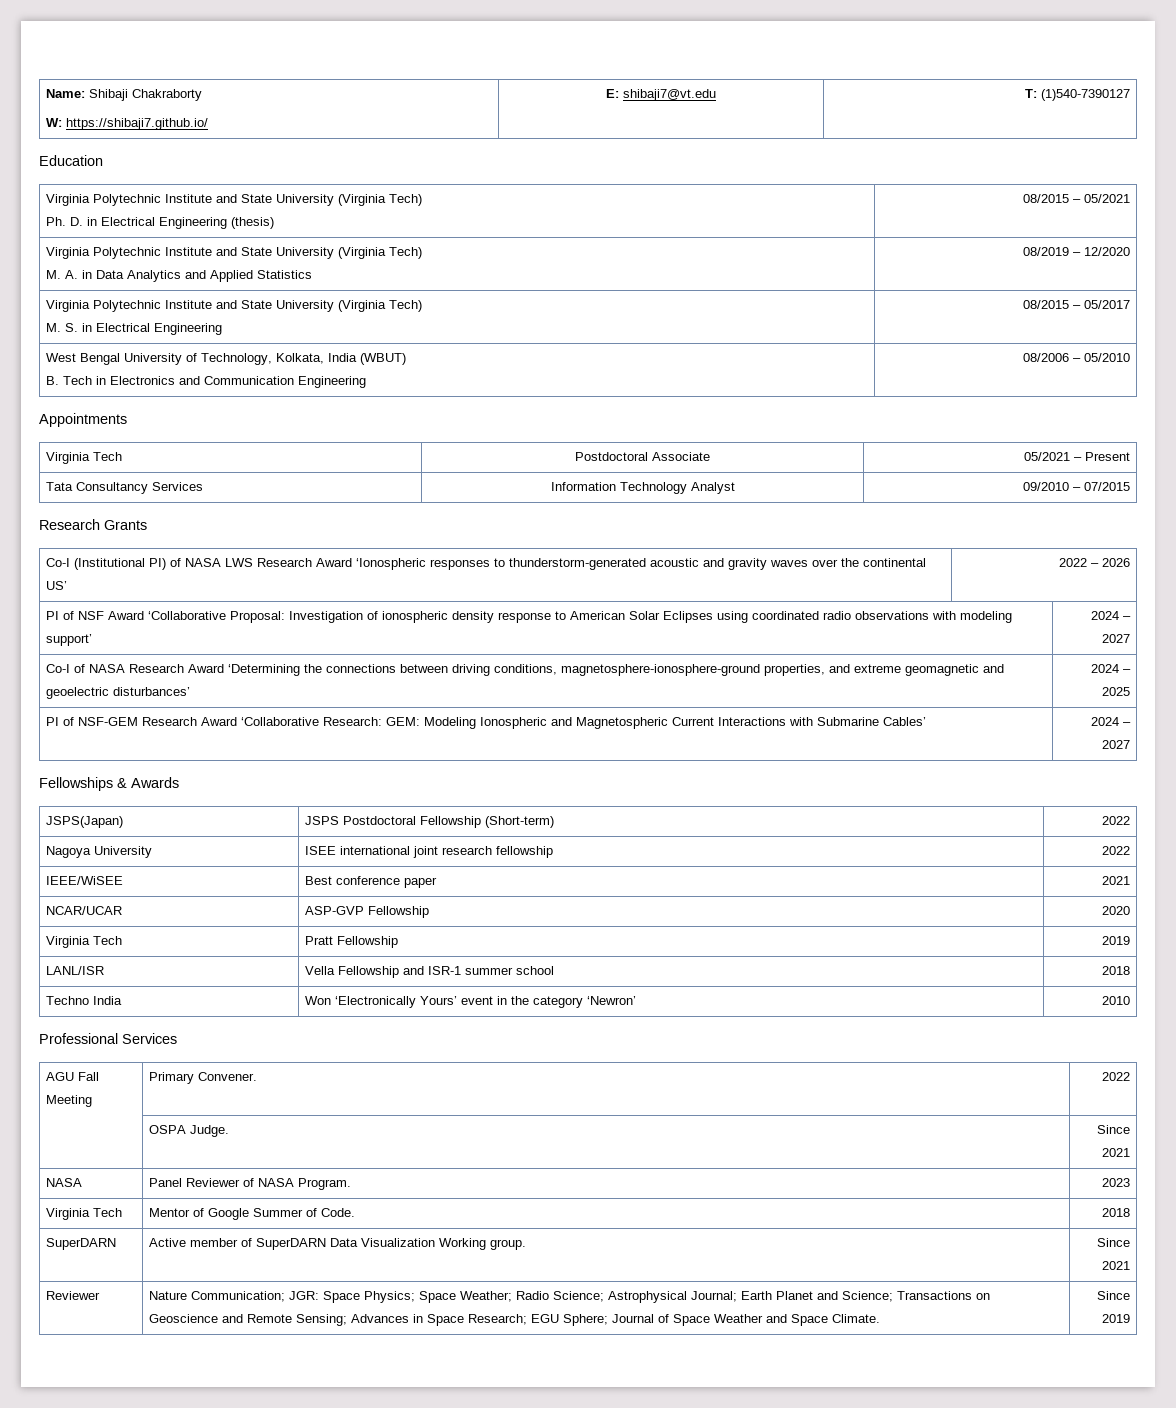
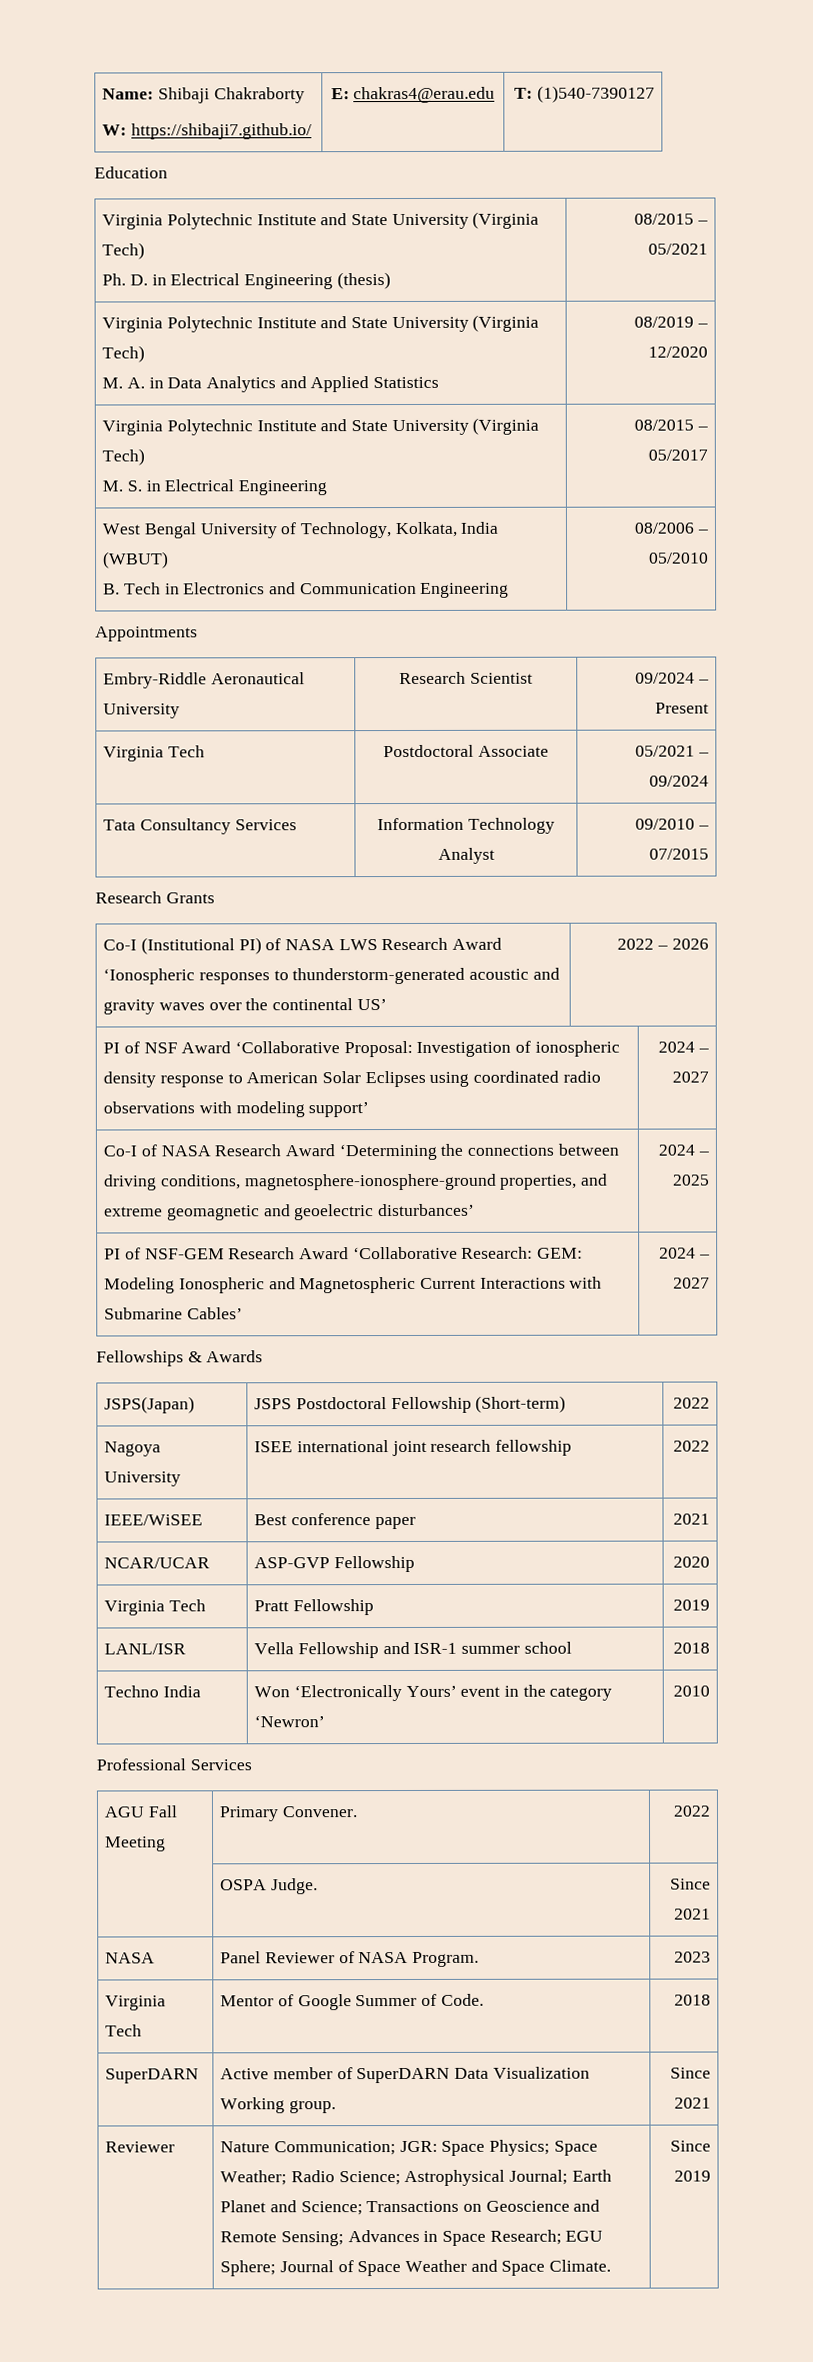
  Name: Shibaji Chakraborty
- W: https://shibaji7.github.io/ | E: shibaji7@vt.edu | T: (1)540-7390127
+ W: https://shibaji7.github.io/ | E: chakras4@erau.edu | T: (1)540-7390127
+ Embry-Riddle Aeronautical University | Research Scientist | 09/2024 – Present
- Virginia Tech | Postdoctoral Associate | 05/2021 – Present
+ Virginia Tech | Postdoctoral Associate | 05/2021 – 09/2024

